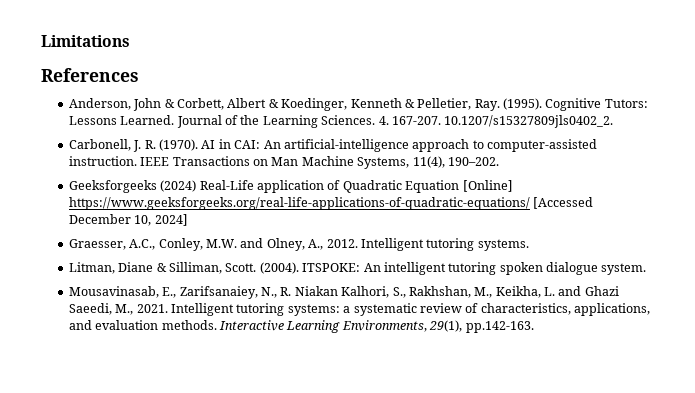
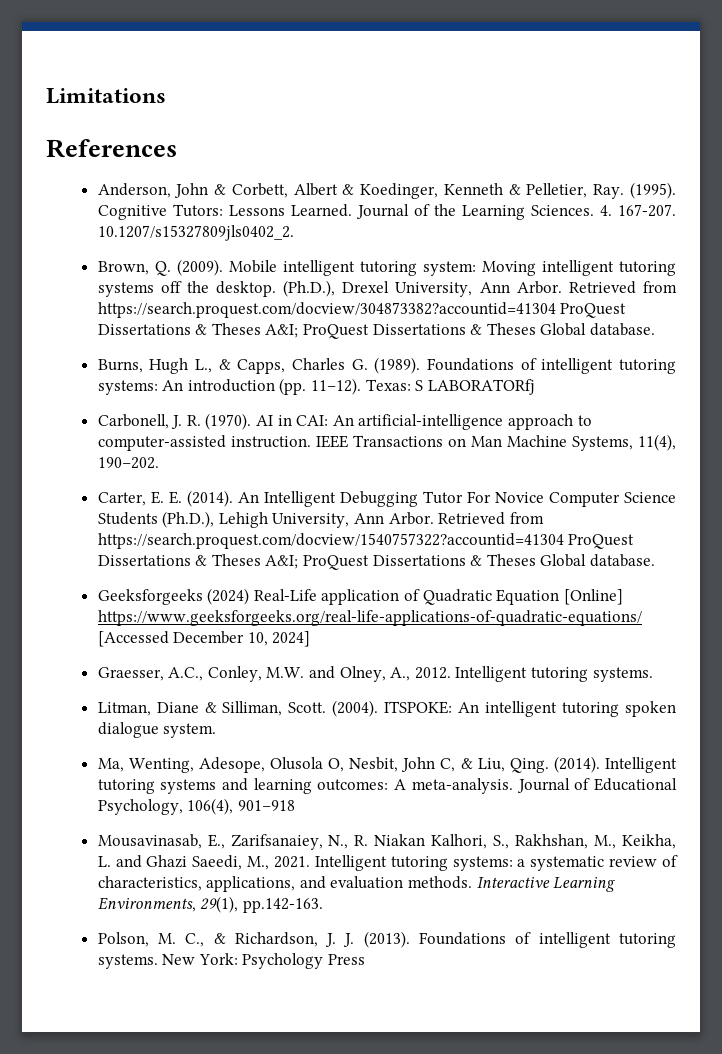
+ Brown, Q. (2009). Mobile intelligent tutoring system: Moving intelligent tutoring systems off the desktop. (Ph.D.), Drexel University, Ann Arbor. Retrieved from https://search.proquest.com/docview/304873382?accountid=41304 ProQuest Dissertations & Theses A&I; ProQuest Dissertations & Theses Global database.
+ Burns, Hugh L., & Capps, Charles G. (1989). Foundations of intelligent tutoring systems: An introduction (pp. 11–12). Texas: S LABORATORfj
+ Carter, E. E. (2014). An Intelligent Debugging Tutor For Novice Computer Science Students (Ph.D.), Lehigh University, Ann Arbor. Retrieved from https://search.proquest.com/docview/1540757322?accountid=41304 ProQuest Dissertations & Theses A&I; ProQuest Dissertations & Theses Global database.
+ Ma, Wenting, Adesope, Olusola O, Nesbit, John C, & Liu, Qing. (2014). Intelligent tutoring systems and learning outcomes: A meta-analysis. Journal of Educational Psychology, 106(4), 901–918
+ Polson, M. C., & Richardson, J. J. (2013). Foundations of intelligent tutoring systems. New York: Psychology Press

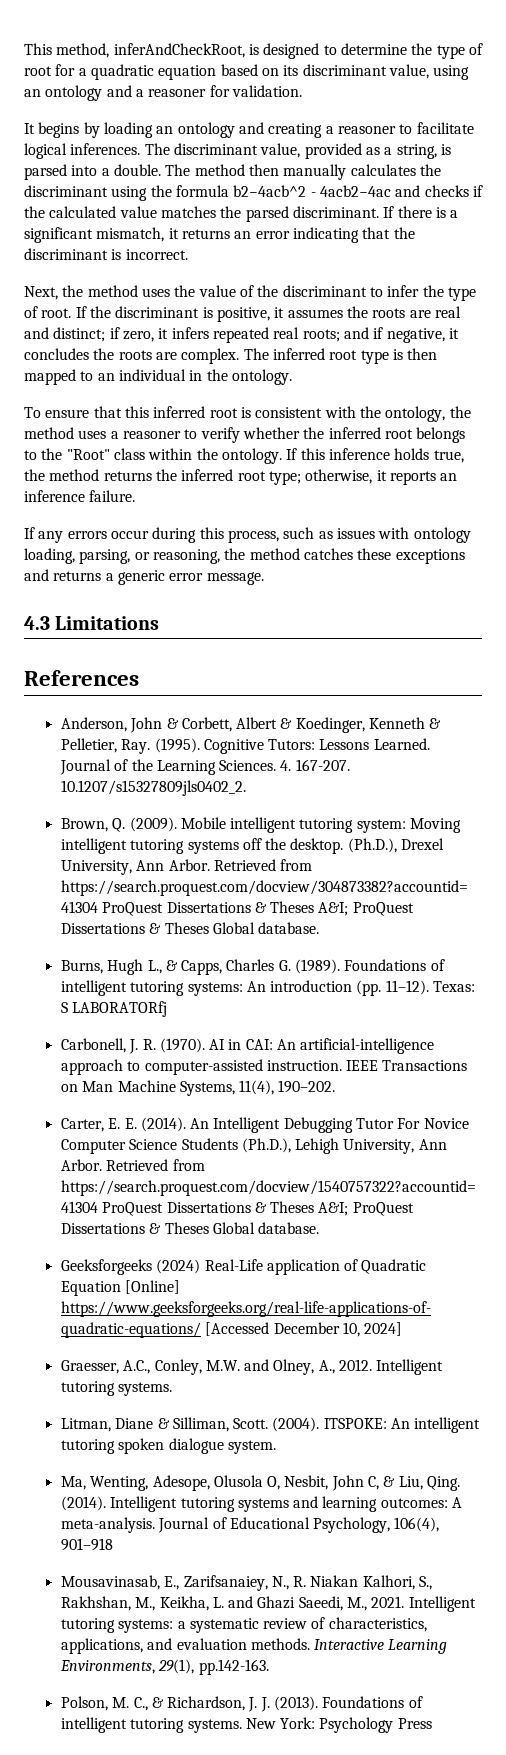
- Limitations
+ This method, inferAndCheckRoot, is designed to determine the type of root for a quadratic equation based on its discriminant value, using an ontology and a reasoner for validation.
+ It begins by loading an ontology and creating a reasoner to facilitate logical inferences. The discriminant value, provided as a string, is parsed into a double. The method then manually calculates the discriminant using the formula b2−4acb^2 - 4acb2−4ac and checks if the calculated value matches the parsed discriminant. If there is a significant mismatch, it returns an error indicating that the discriminant is incorrect.
+ Next, the method uses the value of the discriminant to infer the type of root. If the discriminant is positive, it assumes the roots are real and distinct; if zero, it infers repeated real roots; and if negative, it concludes the roots are complex. The inferred root type is then mapped to an individual in the ontology.
+ To ensure that this inferred root is consistent with the ontology, the method uses a reasoner to verify whether the inferred root belongs to the "Root" class within the ontology. If this inference holds true, the method returns the inferred root type; otherwise, it reports an inference failure.
+ If any errors occur during this process, such as issues with ontology loading, parsing, or reasoning, the method catches these exceptions and returns a generic error message.
+ 4.3 Limitations

